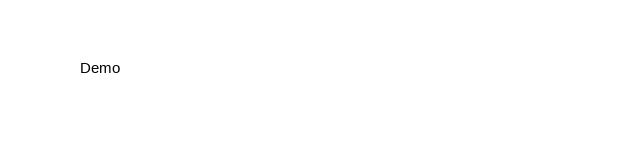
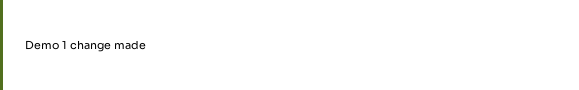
- Demo
+ Demo 1 change made

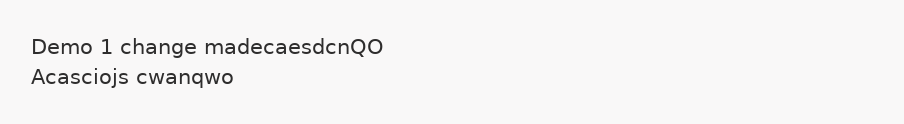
- Demo 1 change made
+ Demo 1 change madecaesdcnQO
+ Acasciojs cwanqwo

